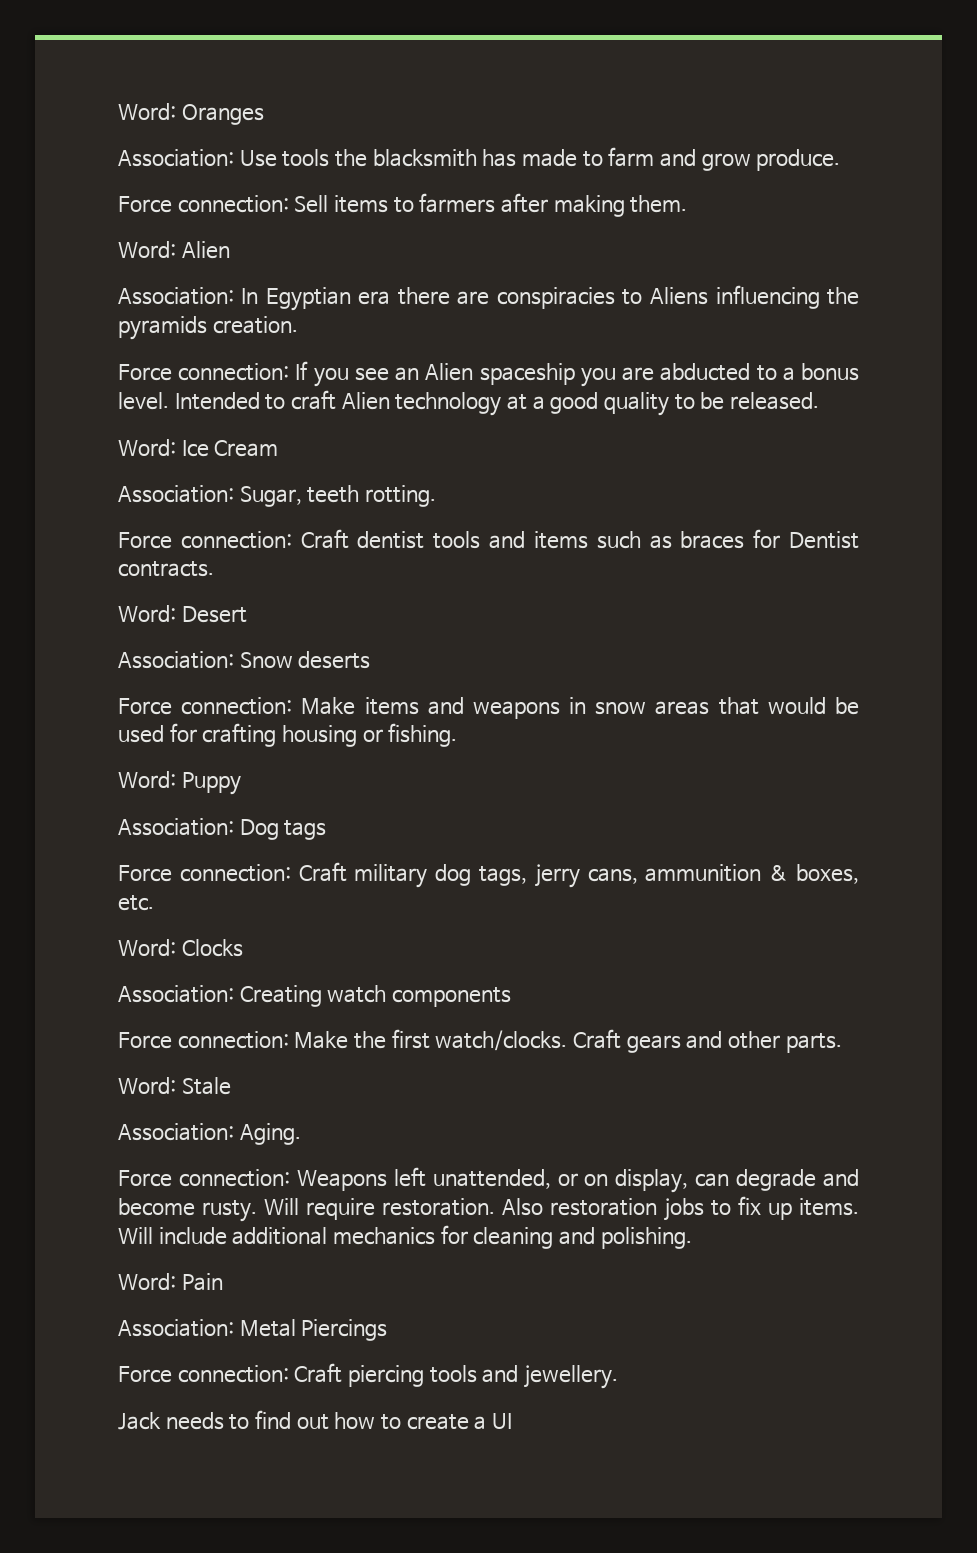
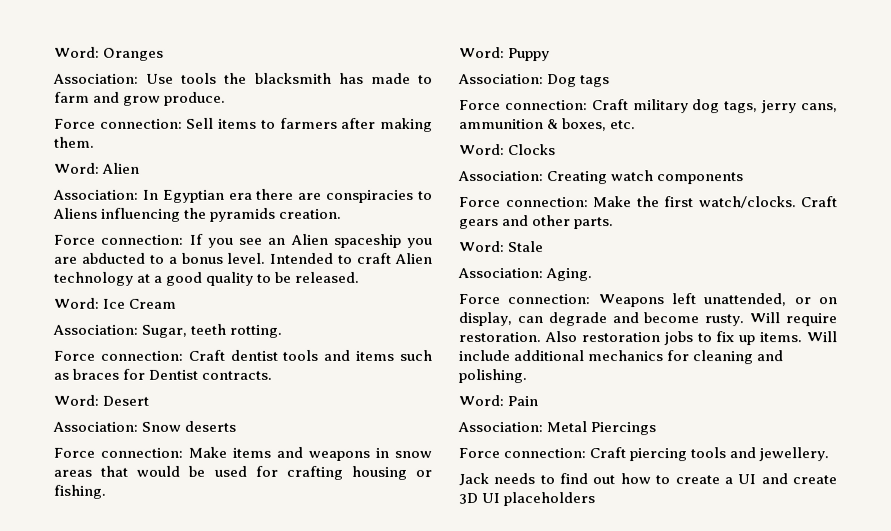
- Jack needs to find out how to create a UI
+ Jack needs to find out how to create a UI and create 3D UI placeholders

